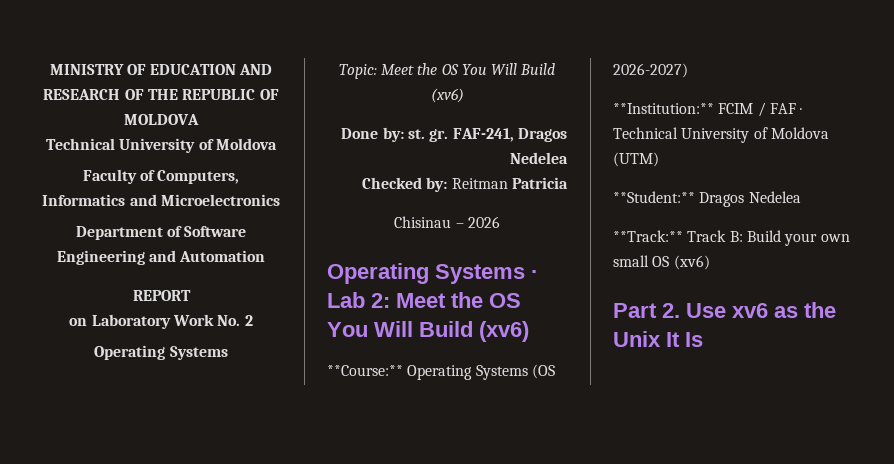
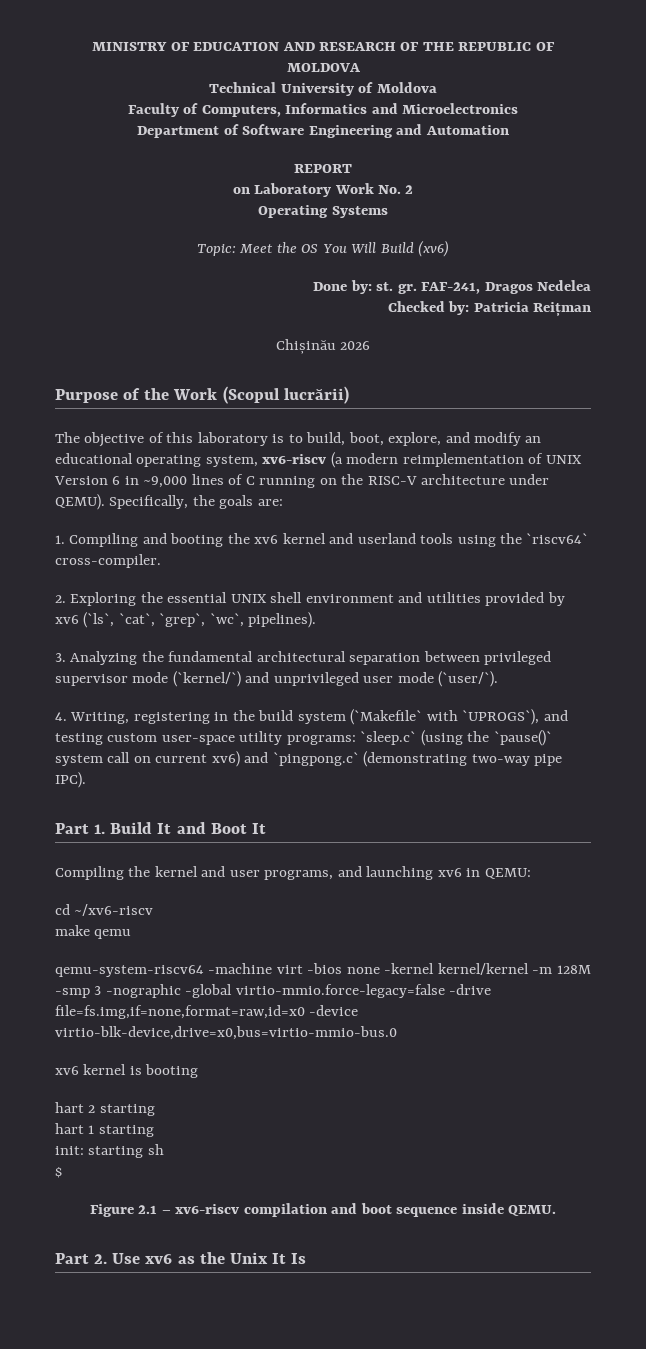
- Checked by: Reitman Patricia
- Chisinau – 2026
+ Checked by: Patricia Reițman
+ Chișinău 2026
- Operating Systems · Lab 2: Meet the OS You Will Build (xv6)
- **Course:** Operating Systems (OS 2026-2027)
- **Institution:** FCIM / FAF · Technical University of Moldova (UTM)
- **Student:** Dragos Nedelea
- **Track:** Track B: Build your own small OS (xv6)
+ Purpose of the Work (Scopul lucrării)
+ The objective of this laboratory is to build, boot, explore, and modify an educational operating system, xv6-riscv (a modern reimplementation of UNIX Version 6 in ~9,000 lines of C running on the RISC-V architecture under QEMU). Specifically, the goals are:
+ 1. Compiling and booting the xv6 kernel and userland tools using the `riscv64` cross-compiler.
+ 2. Exploring the essential UNIX shell environment and utilities provided by xv6 (`ls`, `cat`, `grep`, `wc`, pipelines).
+ 3. Analyzing the fundamental architectural separation between privileged supervisor mode (`kernel/`) and unprivileged user mode (`user/`).
+ 4. Writing, registering in the build system (`Makefile` with `UPROGS`), and testing custom user-space utility programs: `sleep.c` (using the `pause()` system call on current xv6) and `pingpong.c` (demonstrating two-way pipe IPC).
+ Part 1. Build It and Boot It
+ Compiling the kernel and user programs, and launching xv6 in QEMU:
+ cd ~/xv6-riscv
+ make qemu
+ qemu-system-riscv64 -machine virt -bios none -kernel kernel/kernel -m 128M -smp 3 -nographic -global virtio-mmio.force-legacy=false -drive file=fs.img,if=none,format=raw,id=x0 -device virtio-blk-device,drive=x0,bus=virtio-mmio-bus.0
+ xv6 kernel is booting
+ hart 2 starting
+ hart 1 starting
+ init: starting sh
+ $
+ Figure 2.1 – xv6-riscv compilation and boot sequence inside QEMU.

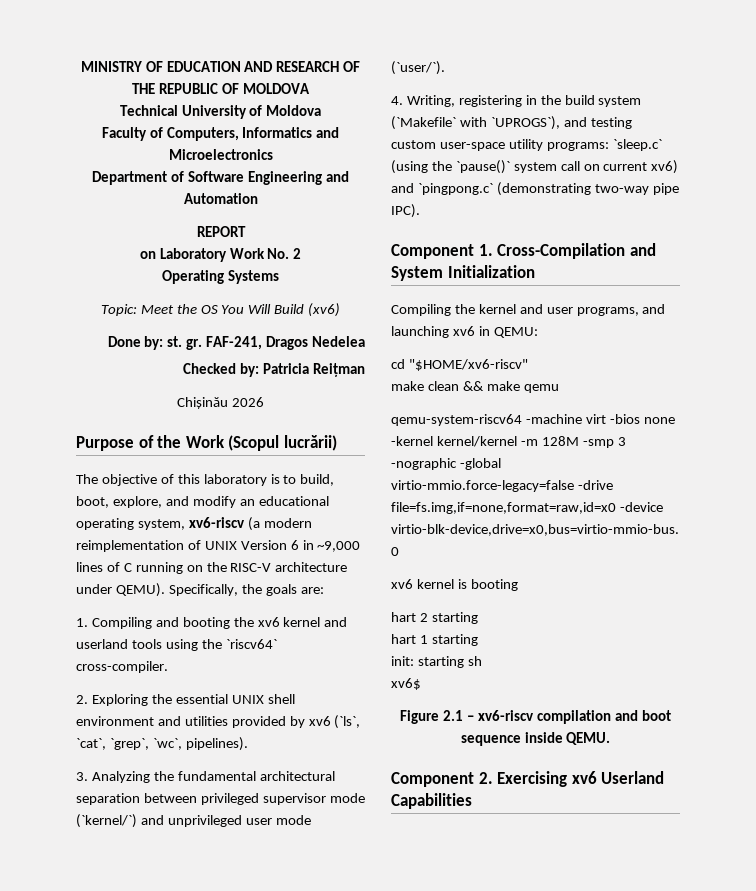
- Part 1. Build It and Boot It
+ Component 1. Cross-Compilation and System Initialization
- cd ~/xv6-riscv
- make qemu
+ cd "$HOME/xv6-riscv"
+ make clean && make qemu
- $
+ xv6$
- Part 2. Use xv6 as the Unix It Is
+ Component 2. Exercising xv6 Userland Capabilities

